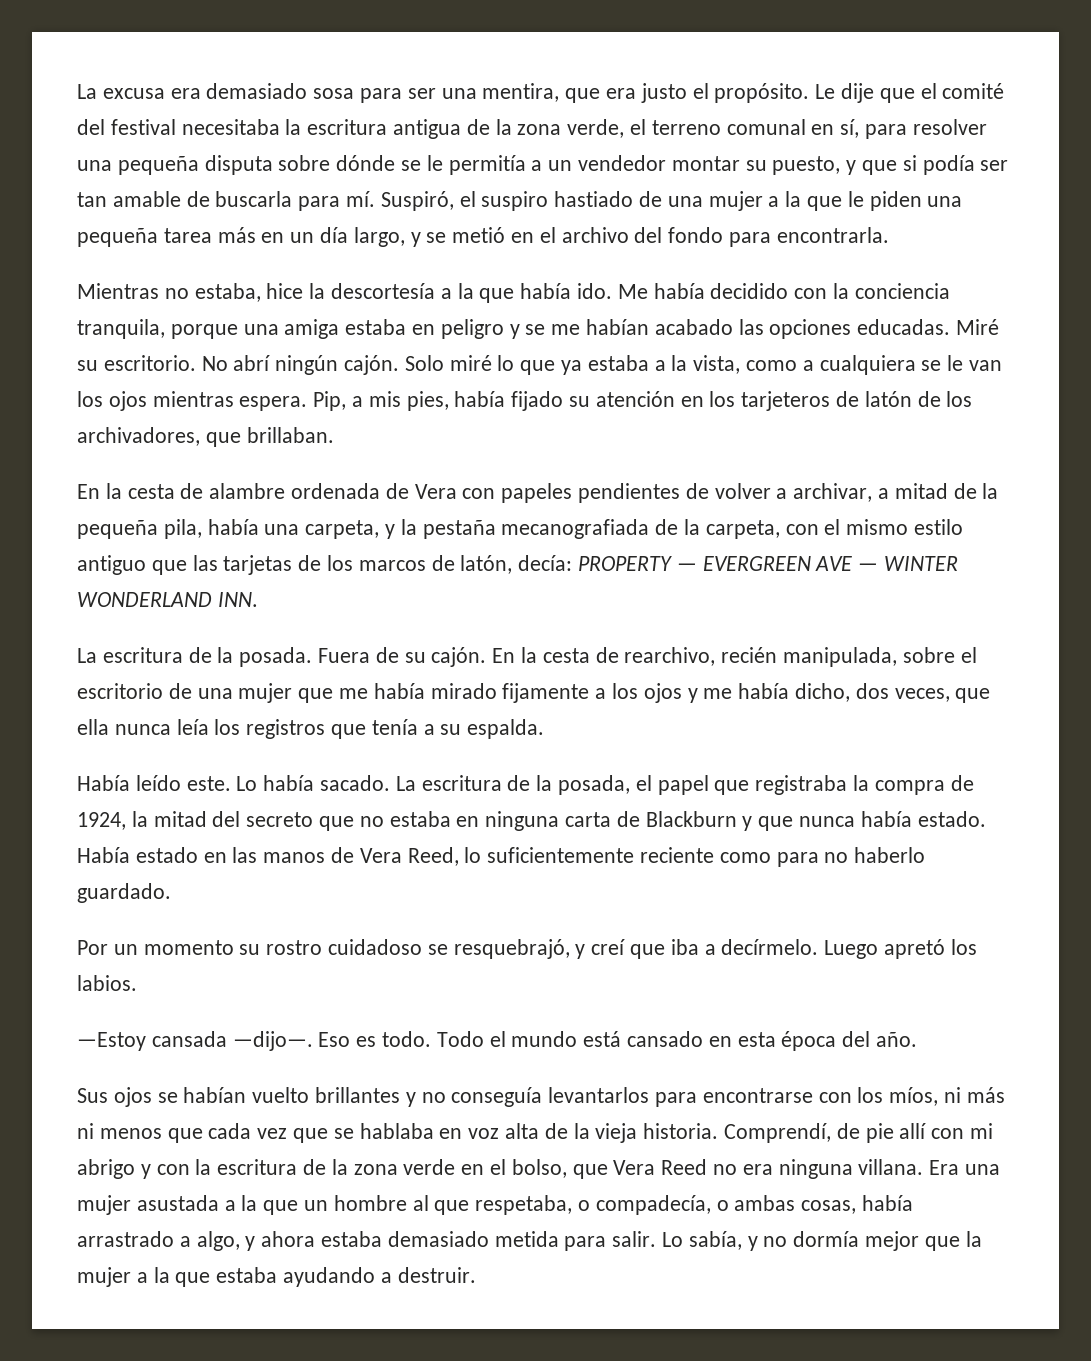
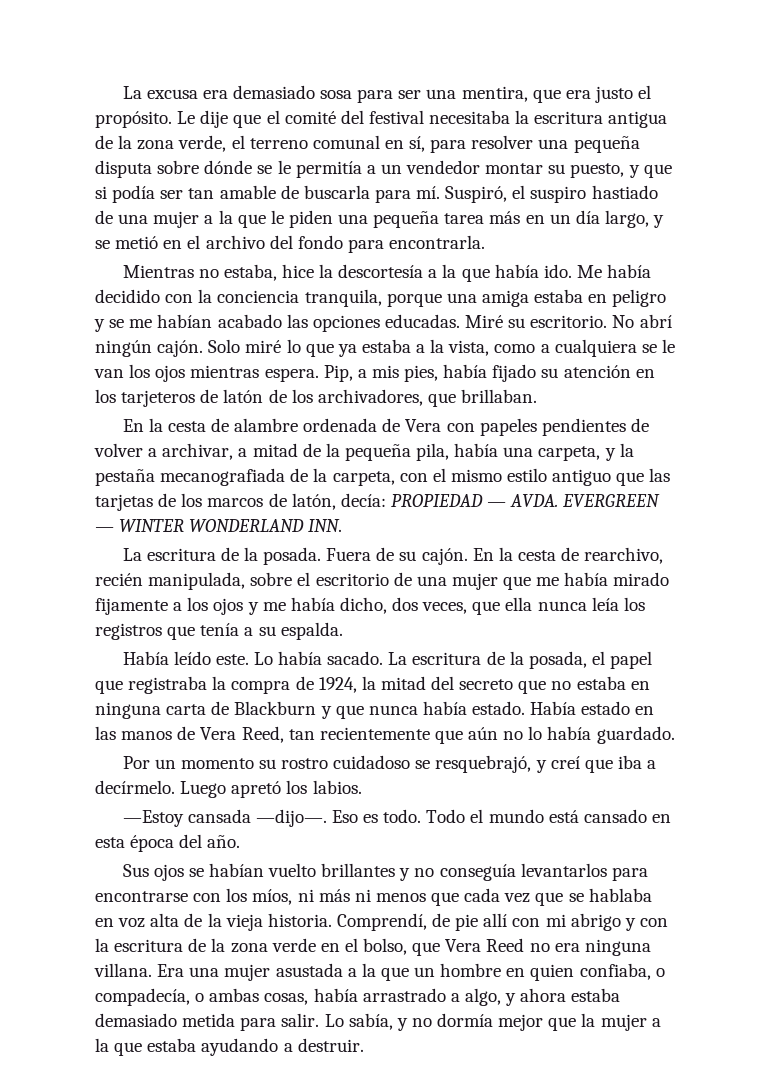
- En la cesta de alambre ordenada de Vera con papeles pendientes de volver a archivar, a mitad de la pequeña pila, había una carpeta, y la pestaña mecanografiada de la carpeta, con el mismo estilo antiguo que las tarjetas de los marcos de latón, decía: PROPERTY — EVERGREEN AVE — WINTER WONDERLAND INN.
+ En la cesta de alambre ordenada de Vera con papeles pendientes de volver a archivar, a mitad de la pequeña pila, había una carpeta, y la pestaña mecanografiada de la carpeta, con el mismo estilo antiguo que las tarjetas de los marcos de latón, decía: PROPIEDAD — AVDA. EVERGREEN — WINTER WONDERLAND INN.
- Había estado en las manos de Vera Reed, lo suficientemente reciente como para no haberlo guardado.
+ Había estado en las manos de Vera Reed, tan recientemente que aún no lo había guardado.
- Era una mujer asustada a la que un hombre al que respetaba, o compadecía, o ambas cosas, había arrastrado a algo, y ahora estaba demasiado metida para salir.
+ Era una mujer asustada a la que un hombre en quien confiaba, o compadecía, o ambas cosas, había arrastrado a algo, y ahora estaba demasiado metida para salir.

